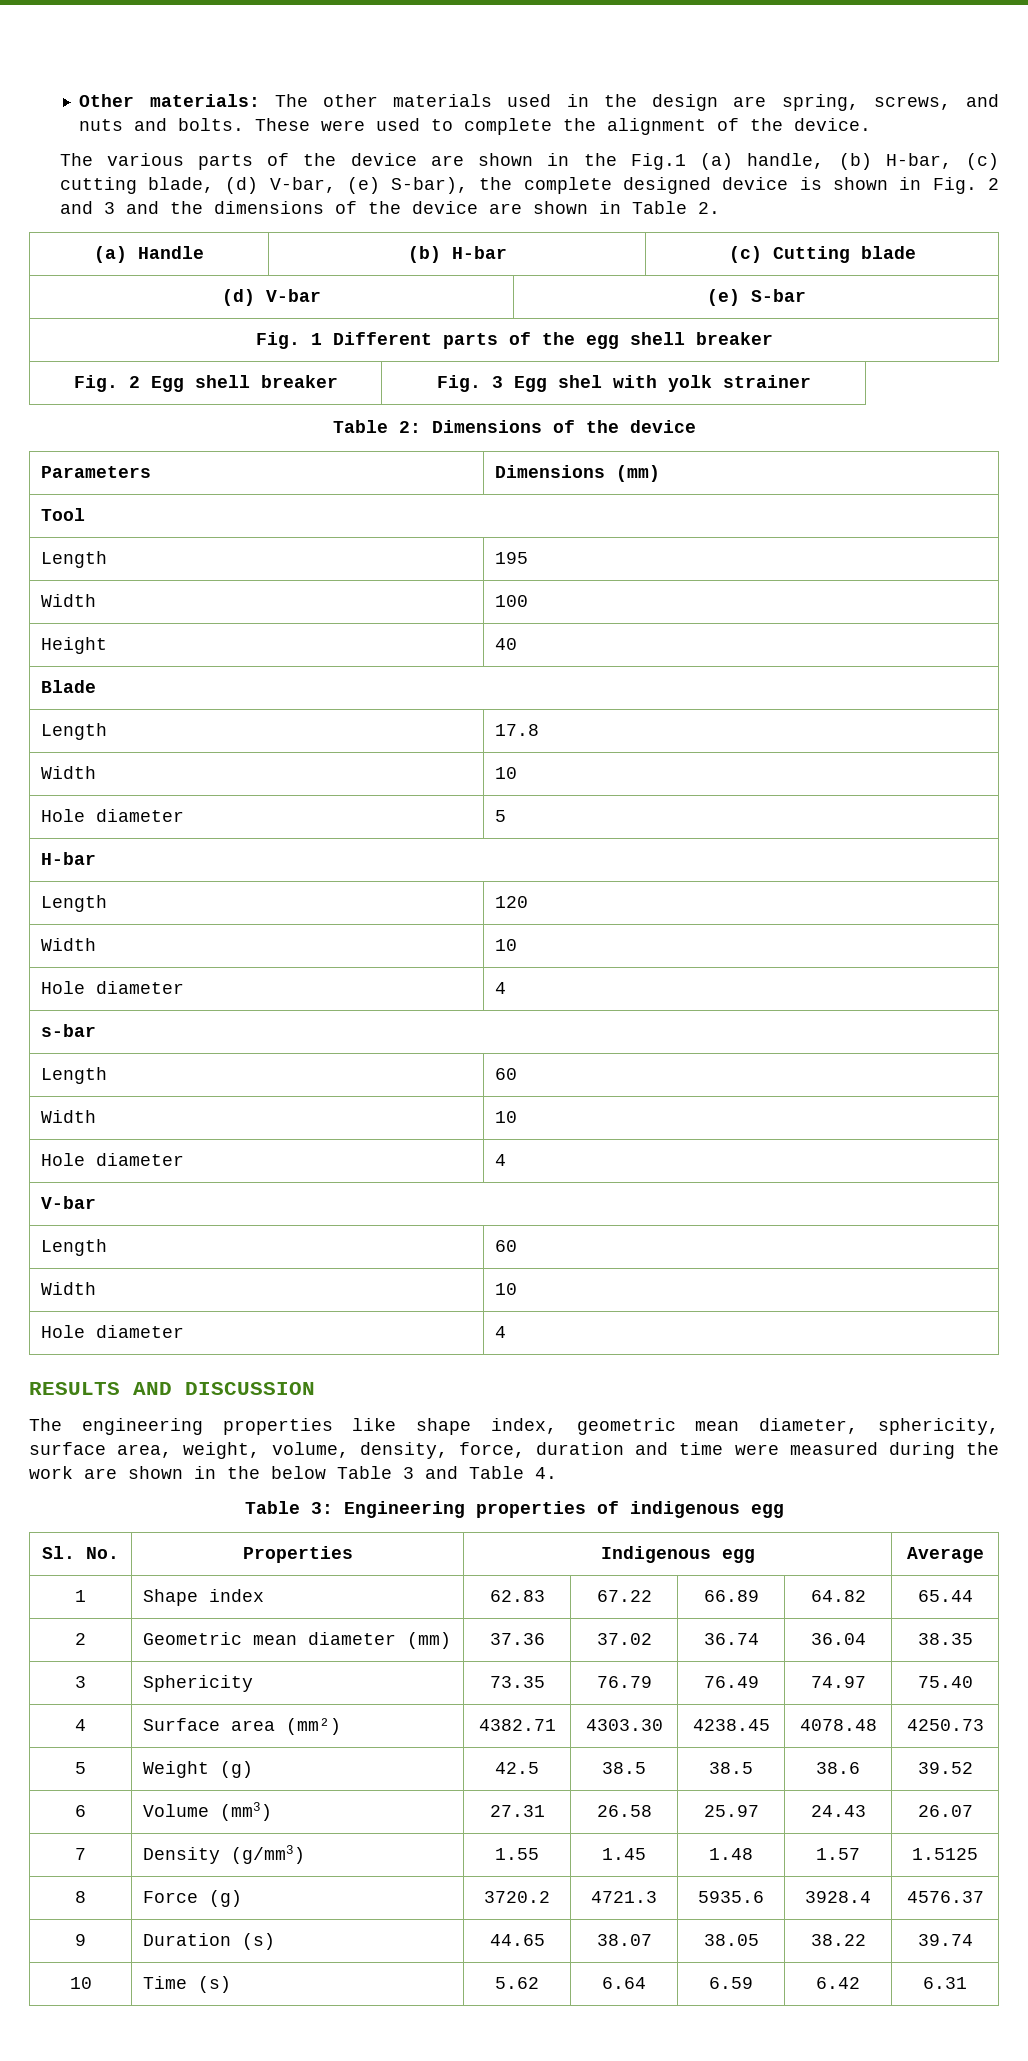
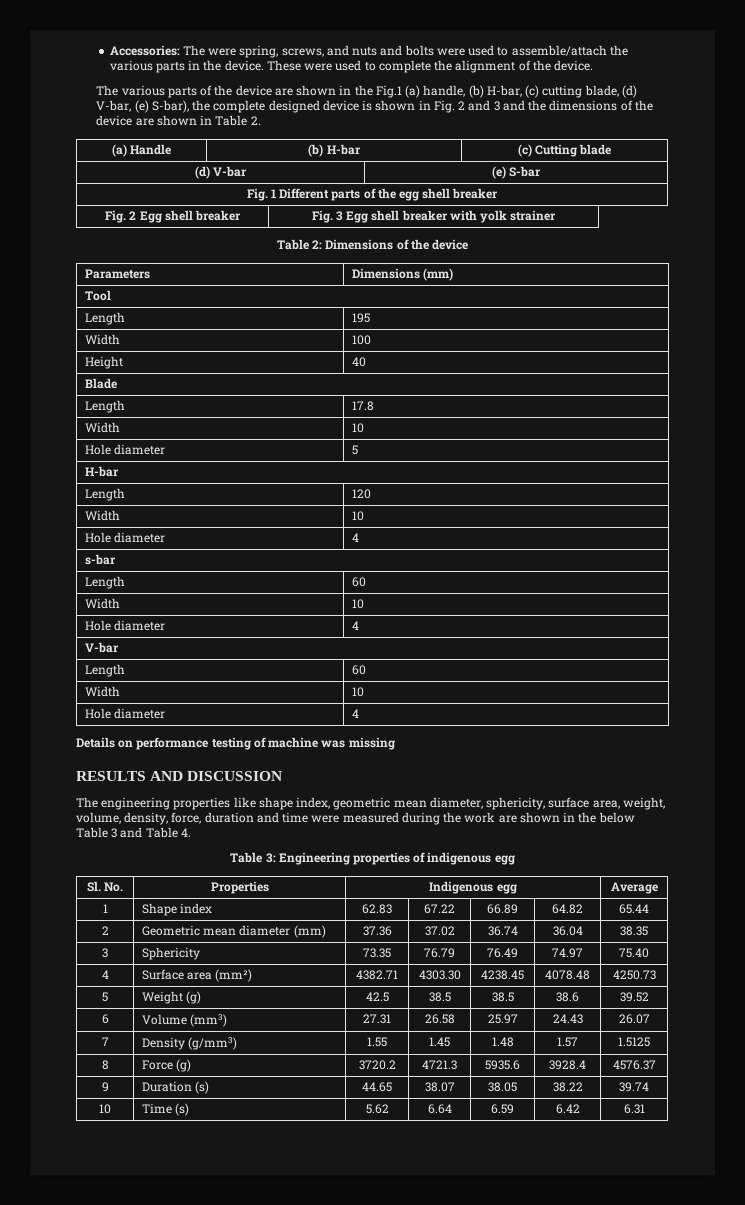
- Other materials: The other materials used in the design are spring, screws, and nuts and bolts.
+ Accessories: The were spring, screws, and nuts and bolts were used to assemble/attach the various parts in the device.
- Fig. 2 Egg shell breaker | Fig. 3 Egg shel with yolk strainer
+ Fig. 2 Egg shell breaker | Fig. 3 Egg shell breaker with yolk strainer
+ Details on performance testing of machine was missing

